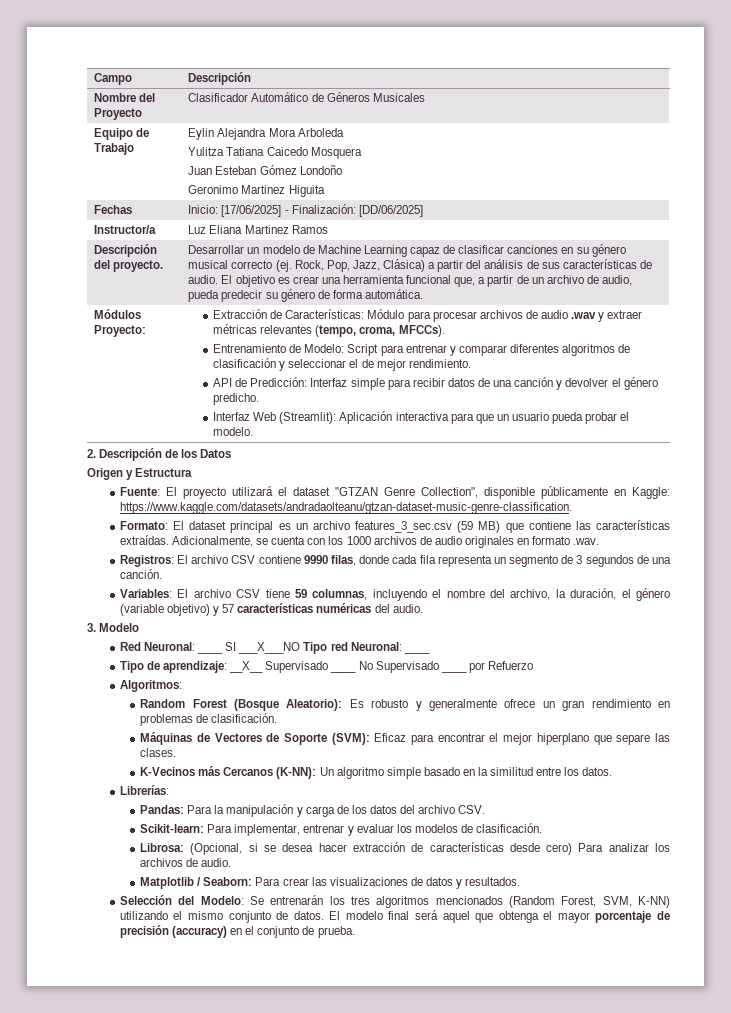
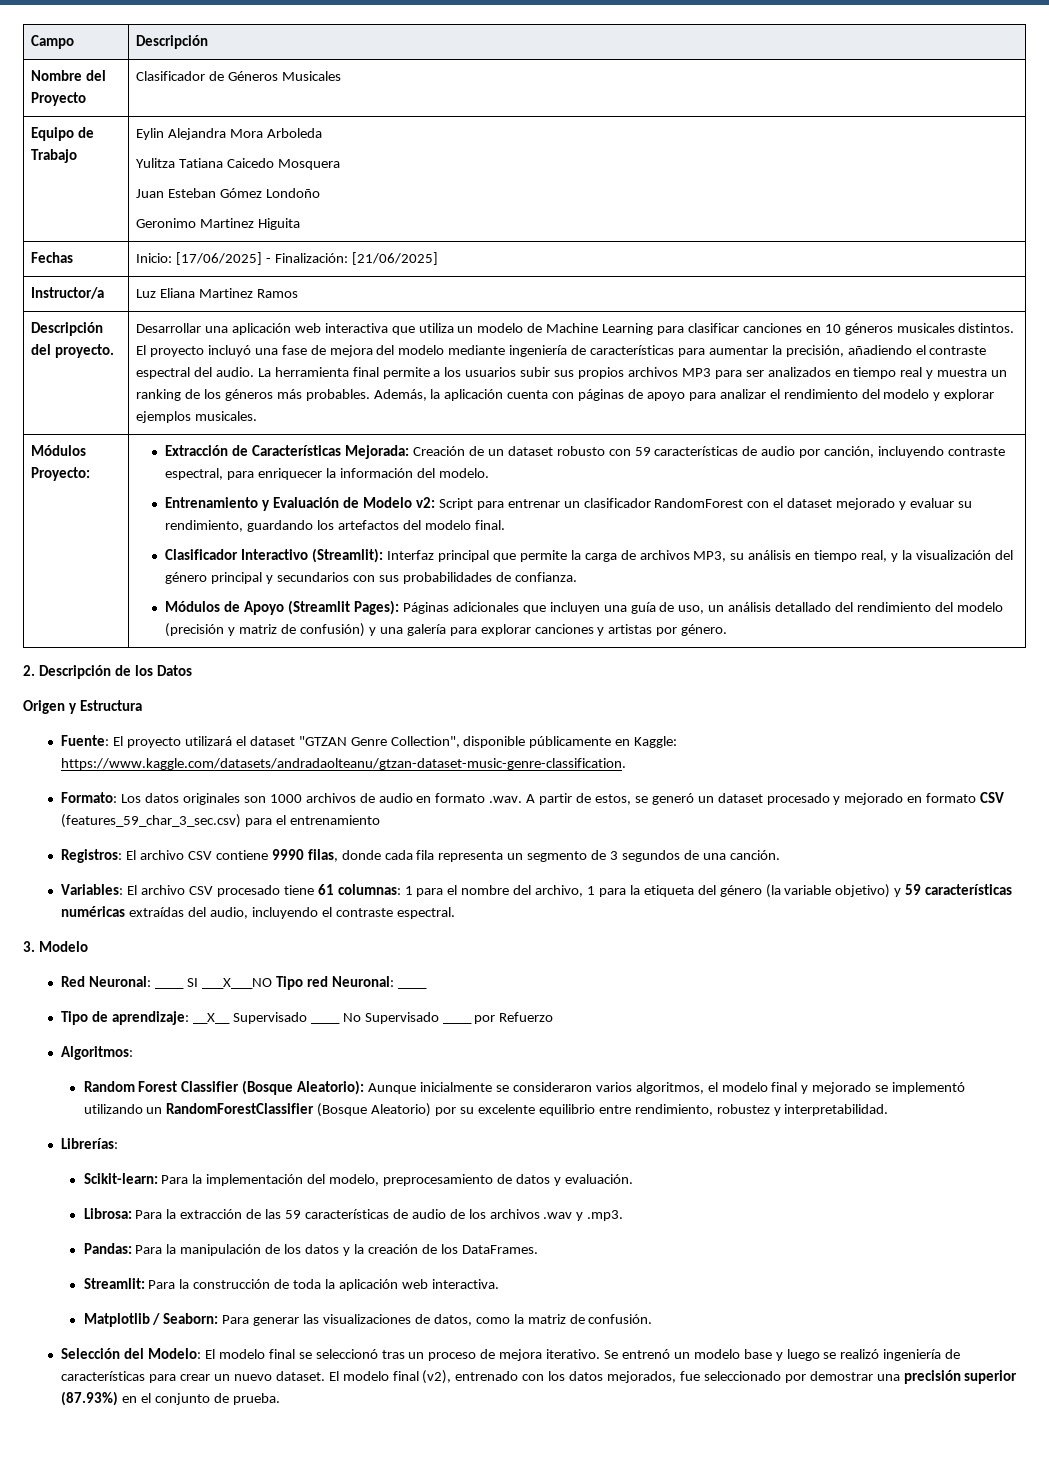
- Nombre del Proyecto | Clasificador Automático de Géneros Musicales
+ Nombre del Proyecto | Clasificador de Géneros Musicales
- Fechas | Inicio: [17/06/2025] - Finalización: [DD/06/2025]
+ Fechas | Inicio: [17/06/2025] - Finalización: [21/06/2025]
- Desarrollar un modelo de Machine Learning capaz de clasificar canciones en su género musical correcto (ej. Rock, Pop, Jazz, Clásica) a partir del análisis de sus características de audio. El objetivo es crear una herramienta funcional que, a partir de un archivo de audio, pueda predecir su género de forma automática.
- Módulos Proyecto: | Extracción de Características: Módulo para procesar archivos de audio .wav y extraer métricas relevantes (tempo, croma, MFCCs).
- Entrenamiento de Modelo: Script para entrenar y comparar diferentes algoritmos de clasificación y seleccionar el de mejor rendimiento.
- API de Predicción: Interfaz simple para recibir datos de una canción y devolver el género predicho.
- Interfaz Web (Streamlit): Aplicación interactiva para que un usuario pueda probar el modelo.
+ Desarrollar una aplicación web interactiva que utiliza un modelo de Machine Learning para clasificar canciones en 10 géneros musicales distintos. El proyecto incluyó una fase de mejora del modelo mediante ingeniería de características para aumentar la precisión, añadiendo el contraste espectral del audio. La herramienta final permite a los usuarios subir sus propios archivos MP3 para ser analizados en tiempo real y muestra un ranking de los géneros más probables. Además, la aplicación cuenta con páginas de apoyo para analizar el rendimiento del modelo y explorar ejemplos musicales.
+ Módulos Proyecto: | Extracción de Características Mejorada: Creación de un dataset robusto con 59 características de audio por canción, incluyendo contraste espectral, para enriquecer la información del modelo.
+ Entrenamiento y Evaluación de Modelo v2: Script para entrenar un clasificador RandomForest con el dataset mejorado y evaluar su rendimiento, guardando los artefactos del modelo final.
+ Clasificador Interactivo (Streamlit): Interfaz principal que permite la carga de archivos MP3, su análisis en tiempo real, y la visualización del género principal y secundarios con sus probabilidades de confianza.
+ Módulos de Apoyo (Streamlit Pages): Páginas adicionales que incluyen una guía de uso, un análisis detallado del rendimiento del modelo (precisión y matriz de confusión) y una galería para explorar canciones y artistas por género.
- Formato: El dataset principal es un archivo features_3_sec.csv (59 MB) que contiene las características extraídas. Adicionalmente, se cuenta con los 1000 archivos de audio originales en formato .wav.
+ Formato: Los datos originales son 1000 archivos de audio en formato .wav. A partir de estos, se generó un dataset procesado y mejorado en formato CSV (features_59_char_3_sec.csv) para el entrenamiento
- Variables: El archivo CSV tiene 59 columnas, incluyendo el nombre del archivo, la duración, el género (variable objetivo) y 57 características numéricas del audio.
+ Variables: El archivo CSV procesado tiene 61 columnas: 1 para el nombre del archivo, 1 para la etiqueta del género (la variable objetivo) y 59 características numéricas extraídas del audio, incluyendo el contraste espectral.
- Random Forest (Bosque Aleatorio): Es robusto y generalmente ofrece un gran rendimiento en problemas de clasificación.
- Máquinas de Vectores de Soporte (SVM): Eficaz para encontrar el mejor hiperplano que separe las clases.
- K-Vecinos más Cercanos (K-NN): Un algoritmo simple basado en la similitud entre los datos.
+ Random Forest Classifier (Bosque Aleatorio): Aunque inicialmente se consideraron varios algoritmos, el modelo final y mejorado se implementó utilizando un RandomForestClassifier (Bosque Aleatorio) por su excelente equilibrio entre rendimiento, robustez y interpretabilidad.
  Librerías:
+ Scikit-learn: Para la implementación del modelo, preprocesamiento de datos y evaluación.
+ Librosa: Para la extracción de las 59 características de audio de los archivos .wav y .mp3.
- Pandas: Para la manipulación y carga de los datos del archivo CSV.
- Scikit-learn: Para implementar, entrenar y evaluar los modelos de clasificación.
- Librosa: (Opcional, si se desea hacer extracción de características desde cero) Para analizar los archivos de audio.
+ Pandas: Para la manipulación de los datos y la creación de los DataFrames.
+ Streamlit: Para la construcción de toda la aplicación web interactiva.
- Matplotlib / Seaborn: Para crear las visualizaciones de datos y resultados.
- Selección del Modelo: Se entrenarán los tres algoritmos mencionados (Random Forest, SVM, K-NN) utilizando el mismo conjunto de datos. El modelo final será aquel que obtenga el mayor porcentaje de precisión (accuracy) en el conjunto de prueba.
+ Matplotlib / Seaborn: Para generar las visualizaciones de datos, como la matriz de confusión.
+ Selección del Modelo: El modelo final se seleccionó tras un proceso de mejora iterativo. Se entrenó un modelo base y luego se realizó ingeniería de características para crear un nuevo dataset. El modelo final (v2), entrenado con los datos mejorados, fue seleccionado por demostrar una precisión superior (87.93%) en el conjunto de prueba.

